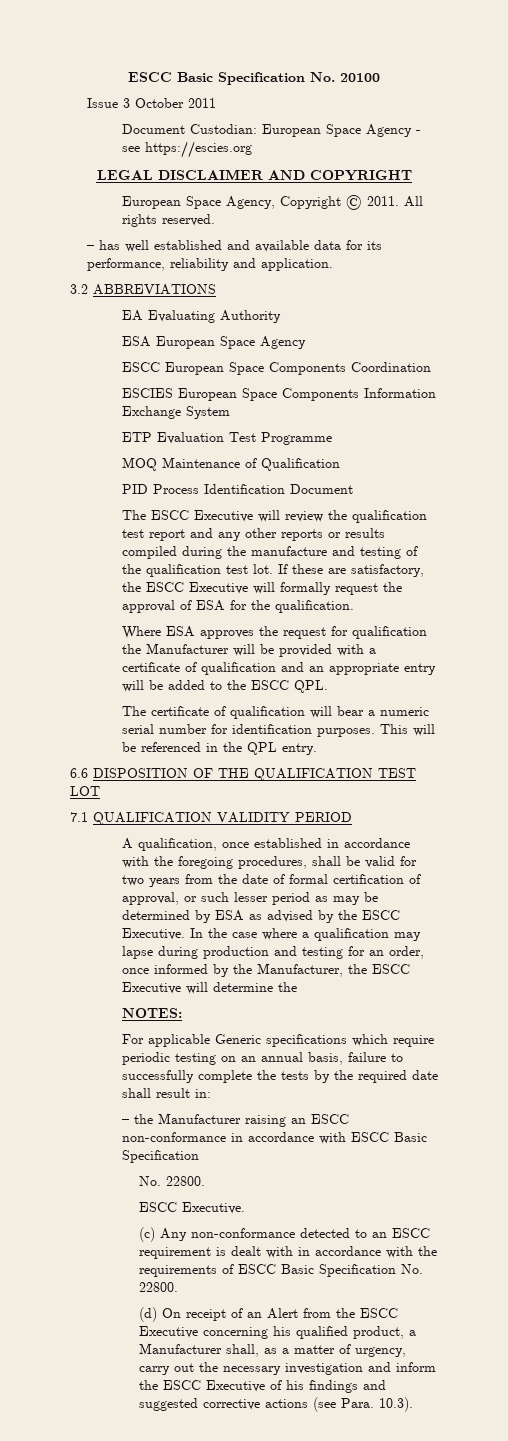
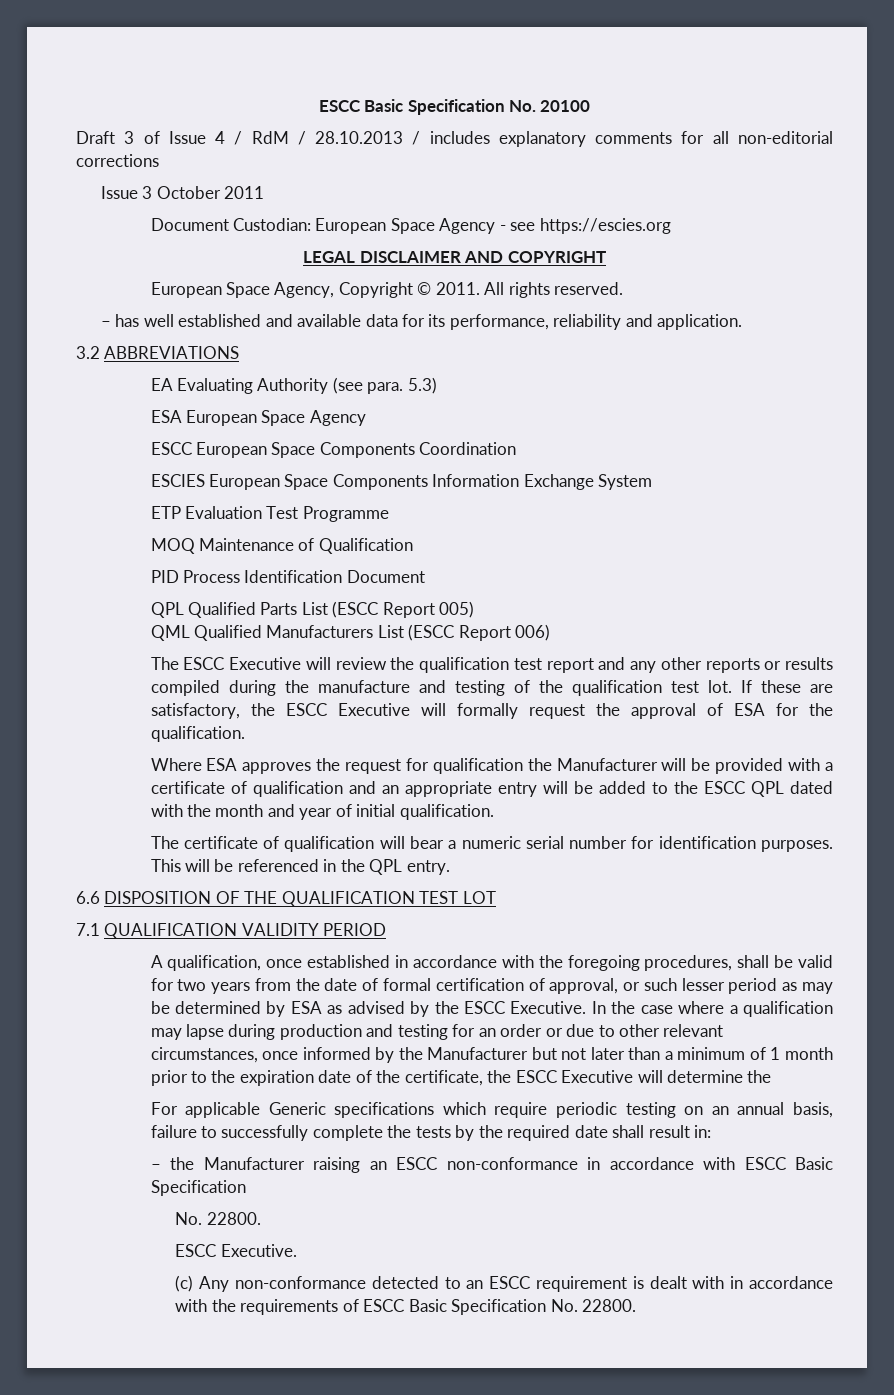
+ Draft 3 of Issue 4 / RdM / 28.10.2013 / includes explanatory comments for all non-editorial corrections
- EA Evaluating Authority
+ EA Evaluating Authority (see para. 5.3)
+ QPL Qualified Parts List (ESCC Report 005)
+ QML Qualified Manufacturers List (ESCC Report 006)
- Where ESA approves the request for qualification the Manufacturer will be provided with a certificate of qualification and an appropriate entry will be added to the ESCC QPL.
+ Where ESA approves the request for qualification the Manufacturer will be provided with a certificate of qualification and an appropriate entry will be added to the ESCC QPL dated with the month and year of initial qualification.
- In the case where a qualification may lapse during production and testing for an order, once informed by the Manufacturer, the ESCC Executive will determine the
+ In the case where a qualification may lapse during production and testing for an order or due to other relevant circumstances, once informed by the Manufacturer but not later than a minimum of 1 month prior to the expiration date of the certificate, the ESCC Executive will determine the
- NOTES:
- (d) On receipt of an Alert from the ESCC Executive concerning his qualified product, a Manufacturer shall, as a matter of urgency, carry out the necessary investigation and inform the ESCC Executive of his findings and suggested corrective actions (see Para. 10.3).

